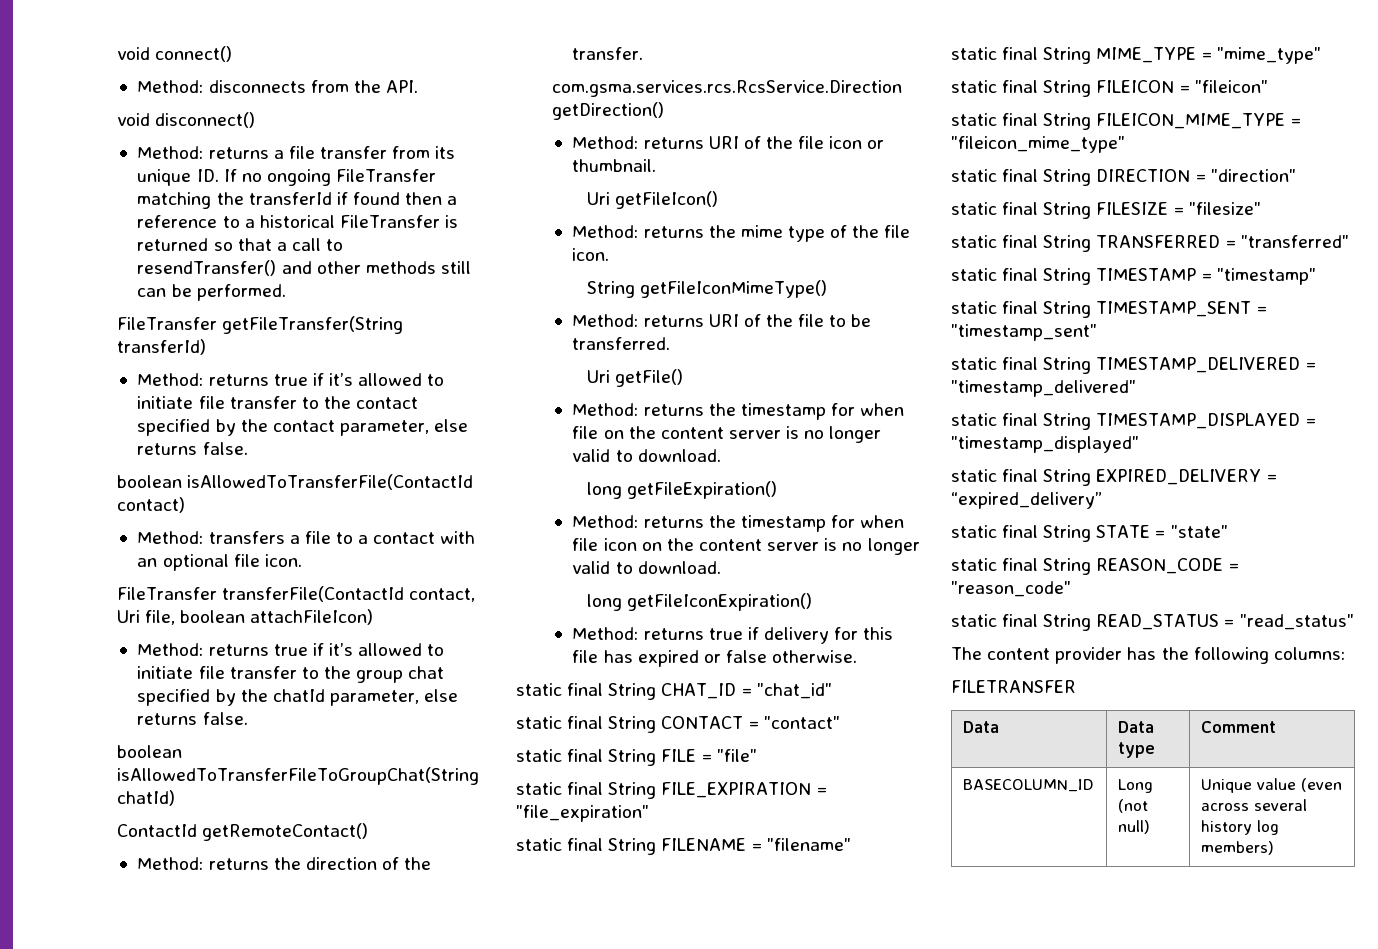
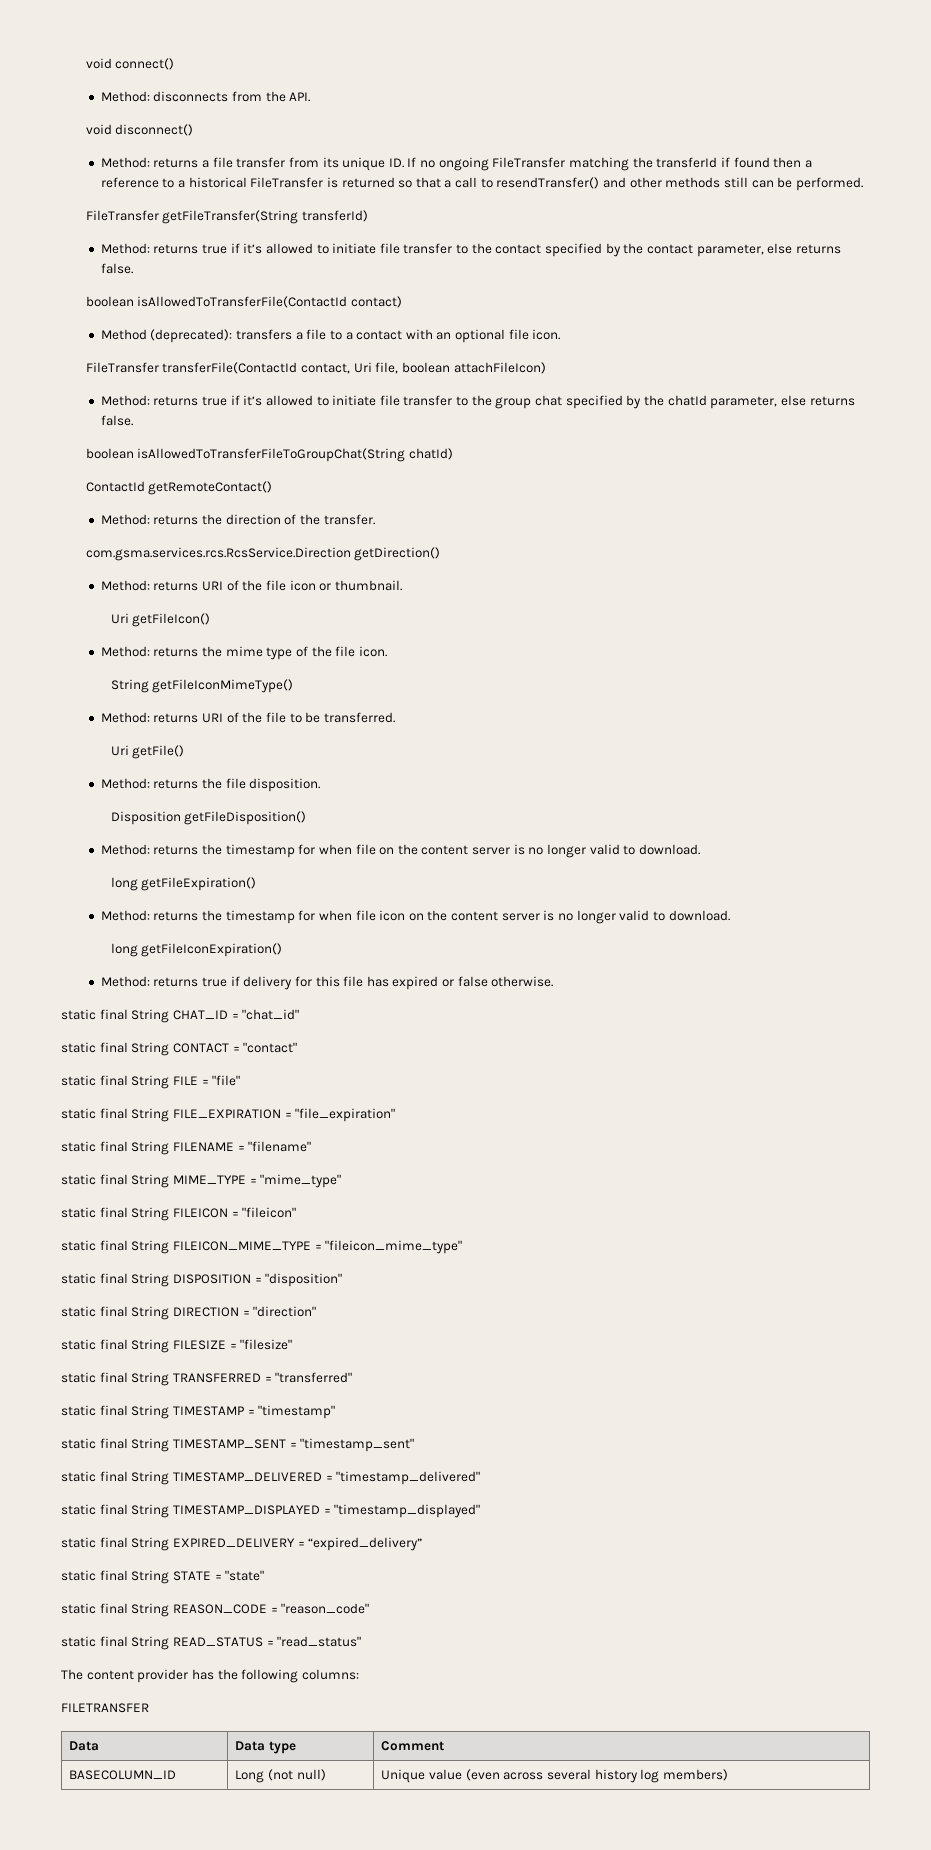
- Method: transfers a file to a contact with an optional file icon.
+ Method (deprecated): transfers a file to a contact with an optional file icon.
+ Method: returns the file disposition.
+ Disposition getFileDisposition()
+ static final String DISPOSITION = "disposition"

